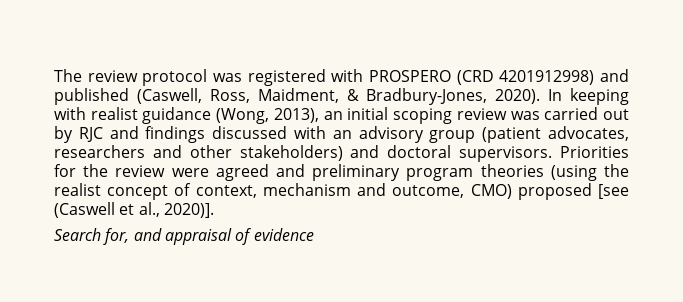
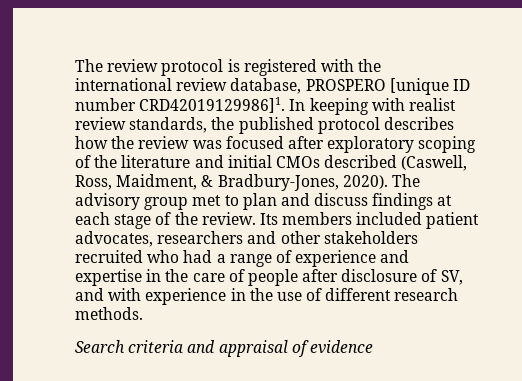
- The review protocol was registered with PROSPERO (CRD 4201912998) and published (Caswell, Ross, Maidment, & Bradbury-Jones, 2020).
+ The review protocol is registered with the international review database, PROSPERO [unique ID number CRD42019129986]1. In keeping with realist review standards, the published protocol describes how the review was focused after exploratory scoping of the literature and initial CMOs described (Caswell, Ross, Maidment, & Bradbury-Jones, 2020).
- In keeping with realist guidance (Wong, 2013), an initial scoping review was carried out by RJC and findings discussed with an advisory group (patient advocates, researchers and other stakeholders) and doctoral supervisors. Priorities for the review were agreed and preliminary program theories (using the realist concept of context, mechanism and outcome, CMO) proposed [see (Caswell et al., 2020)].
+ The advisory group met to plan and discuss findings at each stage of the review. Its members included patient advocates, researchers and other stakeholders recruited who had a range of experience and expertise in the care of people after disclosure of SV, and with experience in the use of different research methods.
- Search for, and appraisal of evidence
+ Search criteria and appraisal of evidence

